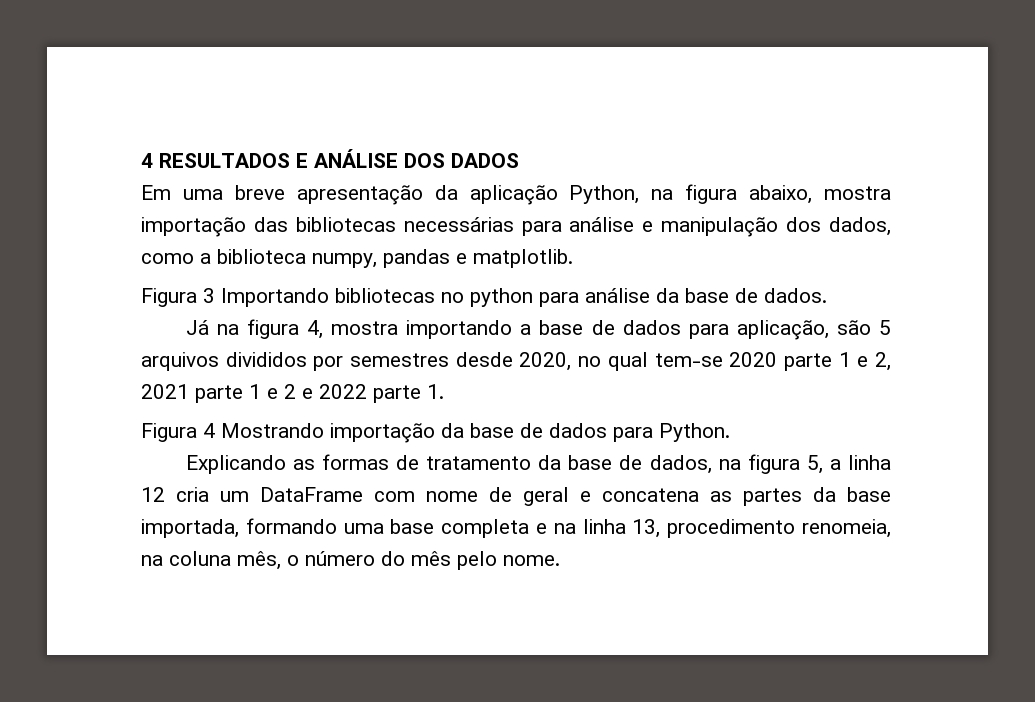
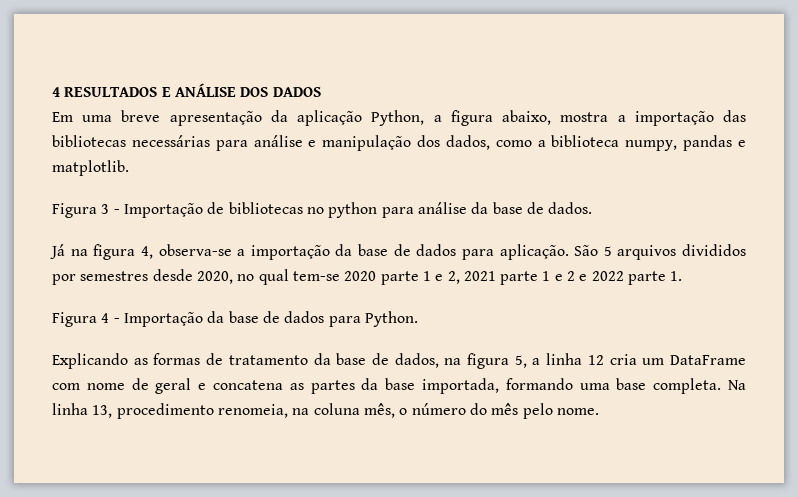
- Em uma breve apresentação da aplicação Python, na figura abaixo, mostra importação das bibliotecas necessárias para análise e manipulação dos dados, como a biblioteca numpy, pandas e matplotlib.
+ Em uma breve apresentação da aplicação Python, a figura abaixo, mostra a importação das bibliotecas necessárias para análise e manipulação dos dados, como a biblioteca numpy, pandas e matplotlib.
- Figura 3 Importando bibliotecas no python para análise da base de dados.
+ Figura 3 - Importação de bibliotecas no python para análise da base de dados.
- Já na figura 4, mostra importando a base de dados para aplicação, são 5 arquivos divididos por semestres desde 2020, no qual tem-se 2020 parte 1 e 2, 2021 parte 1 e 2 e 2022 parte 1.
+ Já na figura 4, observa-se a importação da base de dados para aplicação. São 5 arquivos divididos por semestres desde 2020, no qual tem-se 2020 parte 1 e 2, 2021 parte 1 e 2 e 2022 parte 1.
- Figura 4 Mostrando importação da base de dados para Python.
+ Figura 4 - Importação da base de dados para Python.
- Explicando as formas de tratamento da base de dados, na figura 5, a linha 12 cria um DataFrame com nome de geral e concatena as partes da base importada, formando uma base completa e na linha 13, procedimento renomeia, na coluna mês, o número do mês pelo nome.
+ Explicando as formas de tratamento da base de dados, na figura 5, a linha 12 cria um DataFrame com nome de geral e concatena as partes da base importada, formando uma base completa. Na linha 13, procedimento renomeia, na coluna mês, o número do mês pelo nome.

